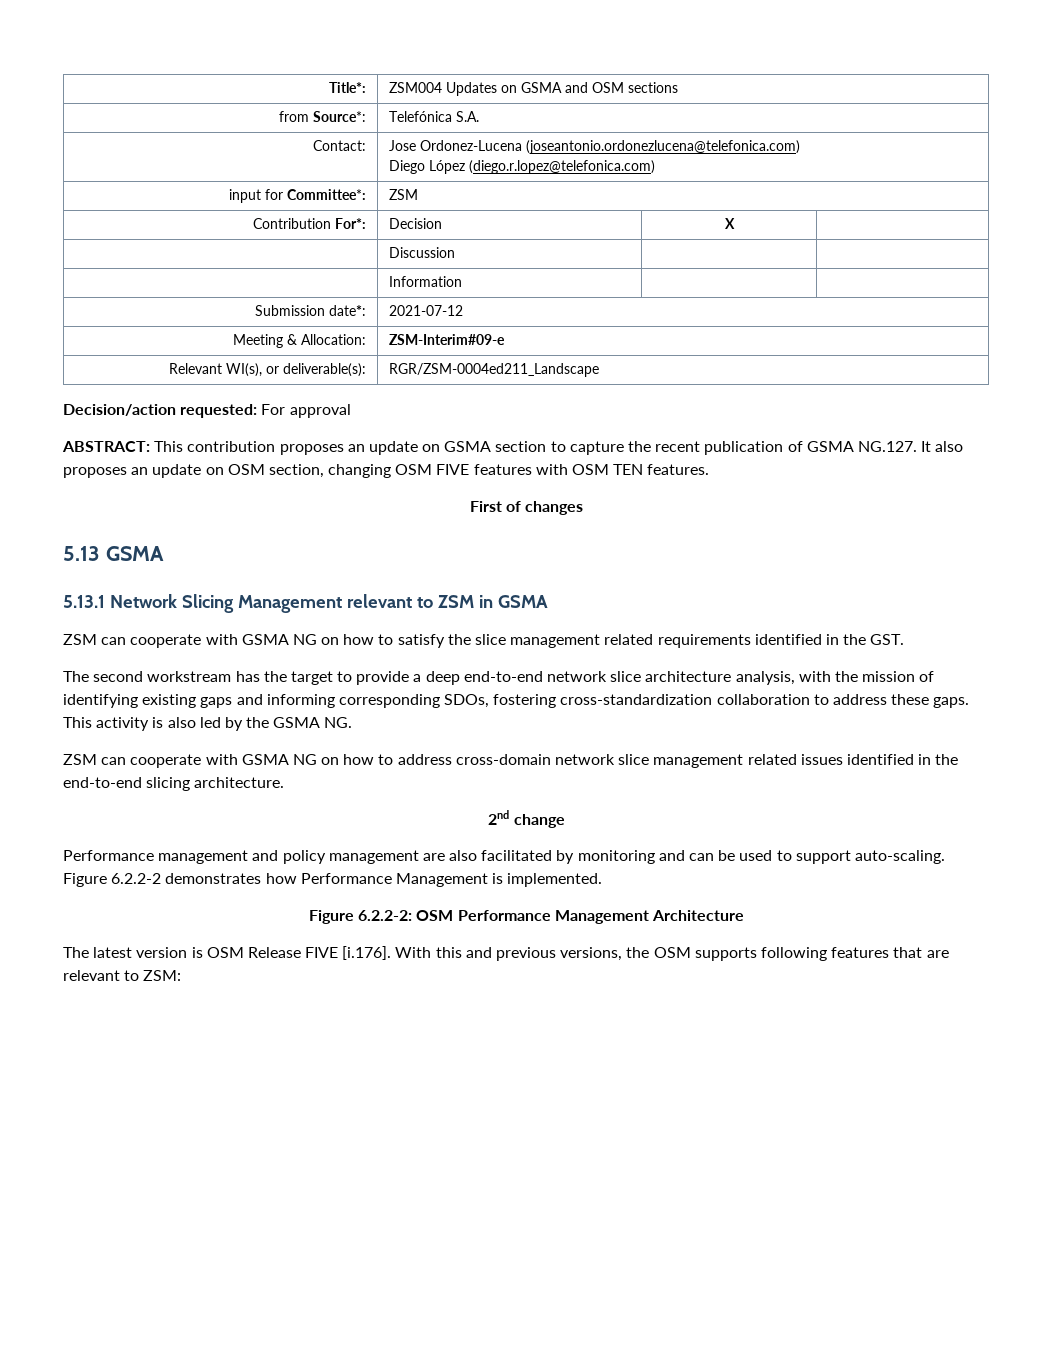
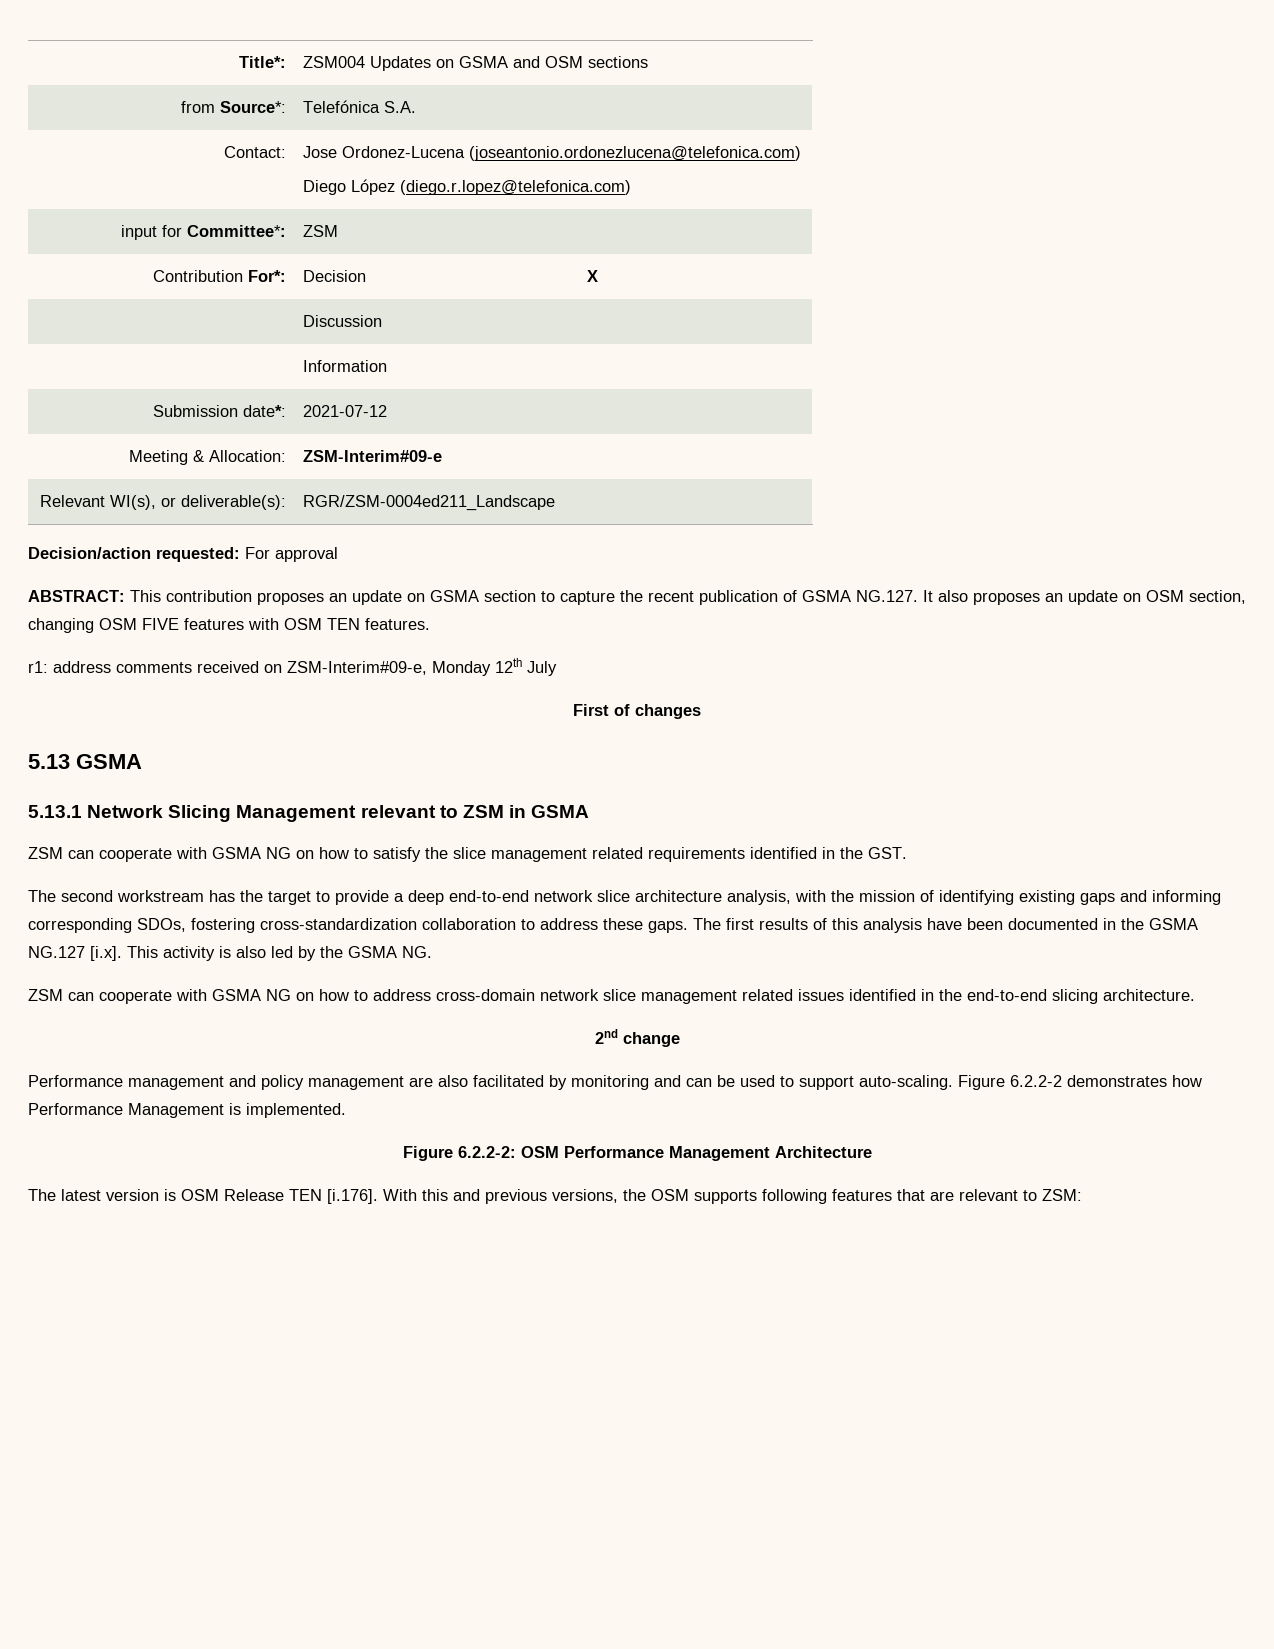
+ r1: address comments received on ZSM-Interim#09-e, Monday 12th July
- This activity is also led by the GSMA NG.
+ The first results of this analysis have been documented in the GSMA NG.127 [i.x]. This activity is also led by the GSMA NG.
- The latest version is OSM Release FIVE [i.176]. With this and previous versions, the OSM supports following features that are relevant to ZSM:
+ The latest version is OSM Release TEN [i.176]. With this and previous versions, the OSM supports following features that are relevant to ZSM:

